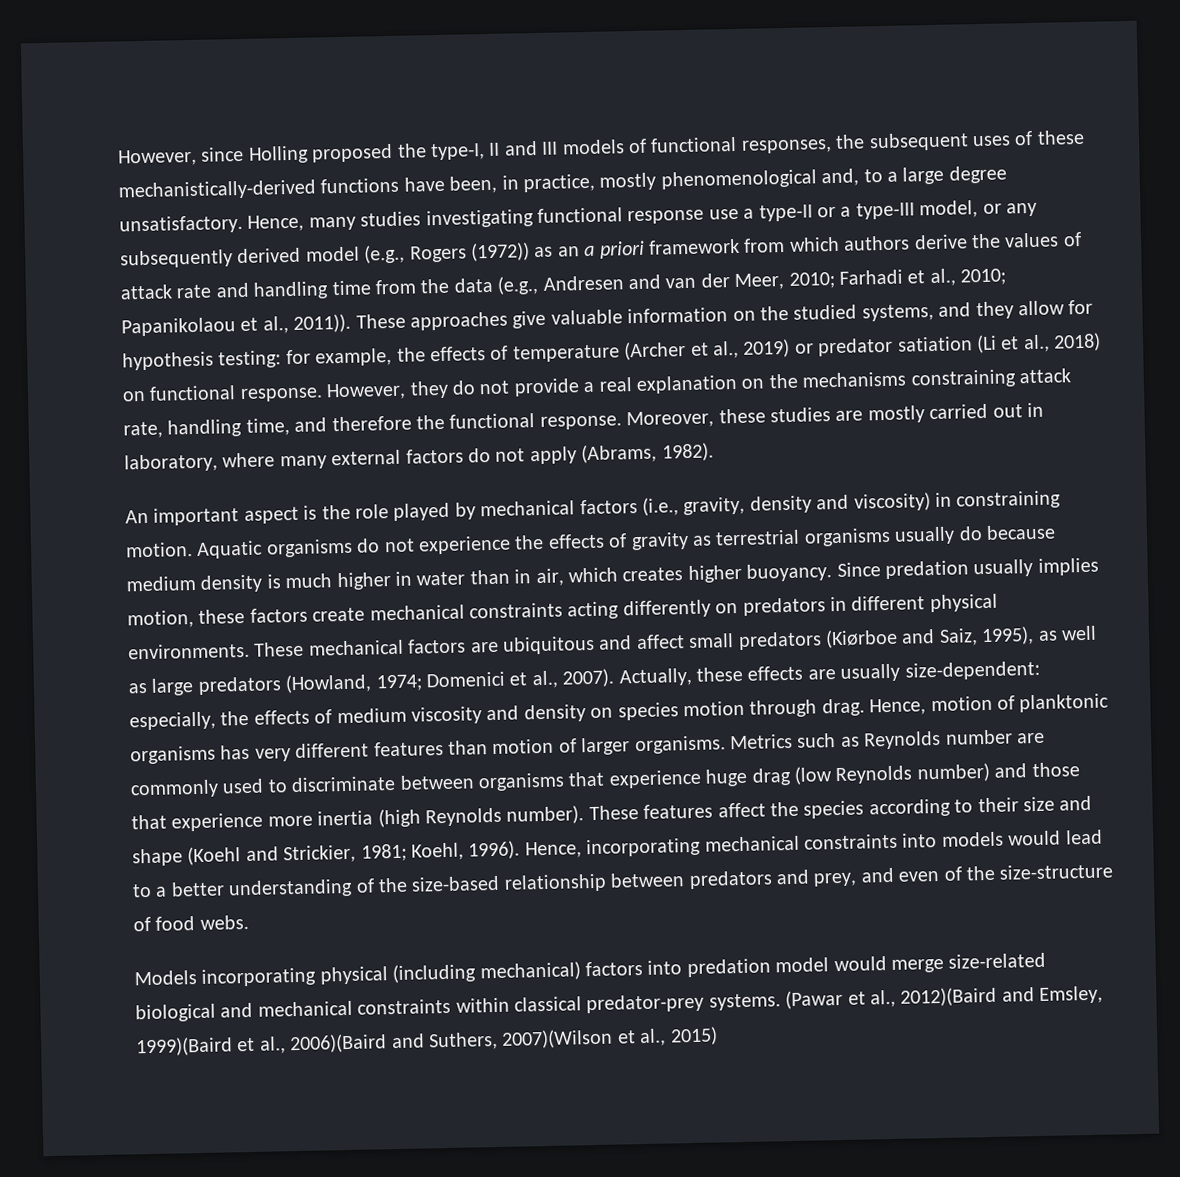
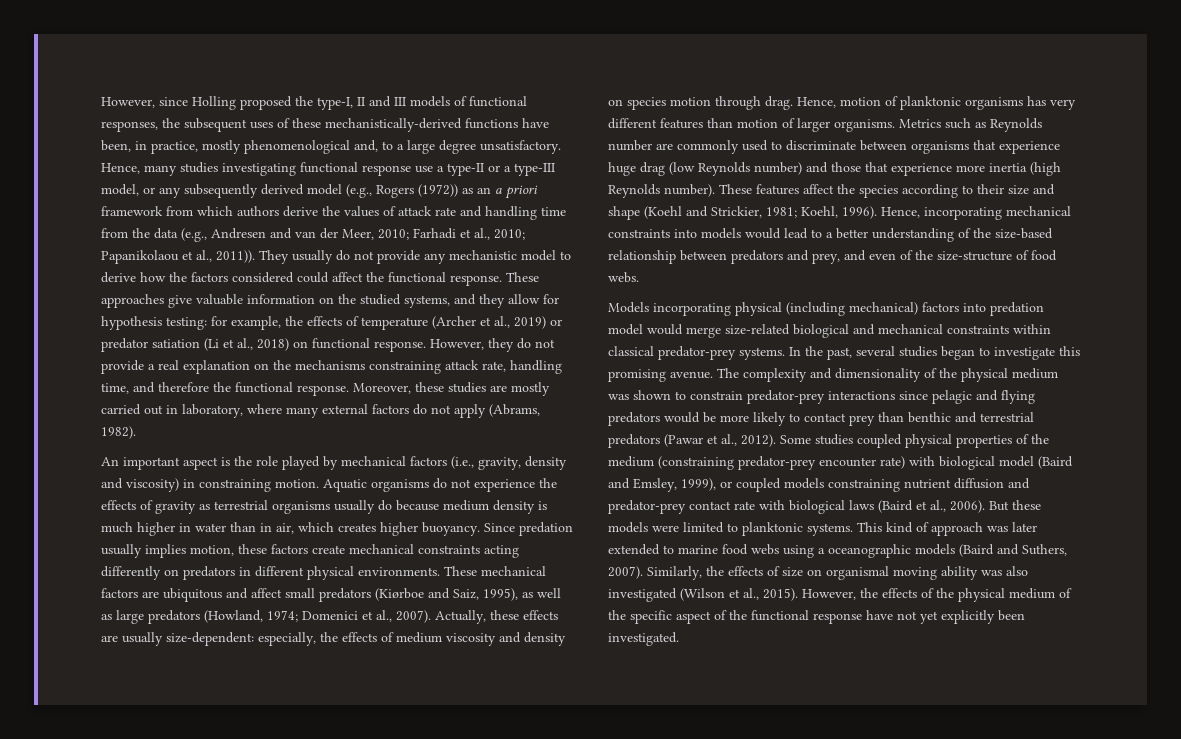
+ They usually do not provide any mechanistic model to derive how the factors considered could affect the functional response.
- (Pawar et al., 2012)(Baird and Emsley, 1999)(Baird et al., 2006)(Baird and Suthers, 2007)(Wilson et al., 2015)
+ In the past, several studies began to investigate this promising avenue. The complexity and dimensionality of the physical medium was shown to constrain predator-prey interactions since pelagic and flying predators would be more likely to contact prey than benthic and terrestrial predators (Pawar et al., 2012). Some studies coupled physical properties of the medium (constraining predator-prey encounter rate) with biological model (Baird and Emsley, 1999), or coupled models constraining nutrient diffusion and predator-prey contact rate with biological laws (Baird et al., 2006). But these models were limited to planktonic systems. This kind of approach was later extended to marine food webs using a oceanographic models (Baird and Suthers, 2007). Similarly, the effects of size on organismal moving ability was also investigated (Wilson et al., 2015). However, the effects of the physical medium of the specific aspect of the functional response have not yet explicitly been investigated.

